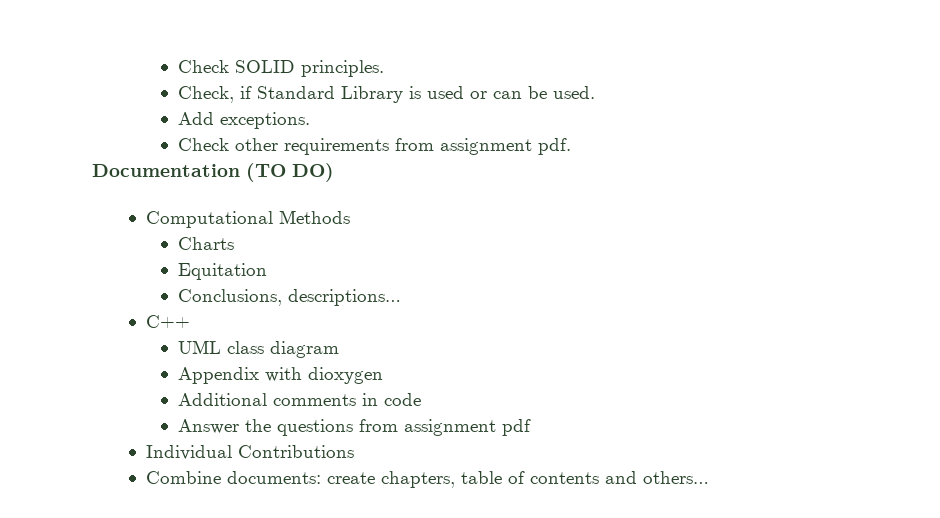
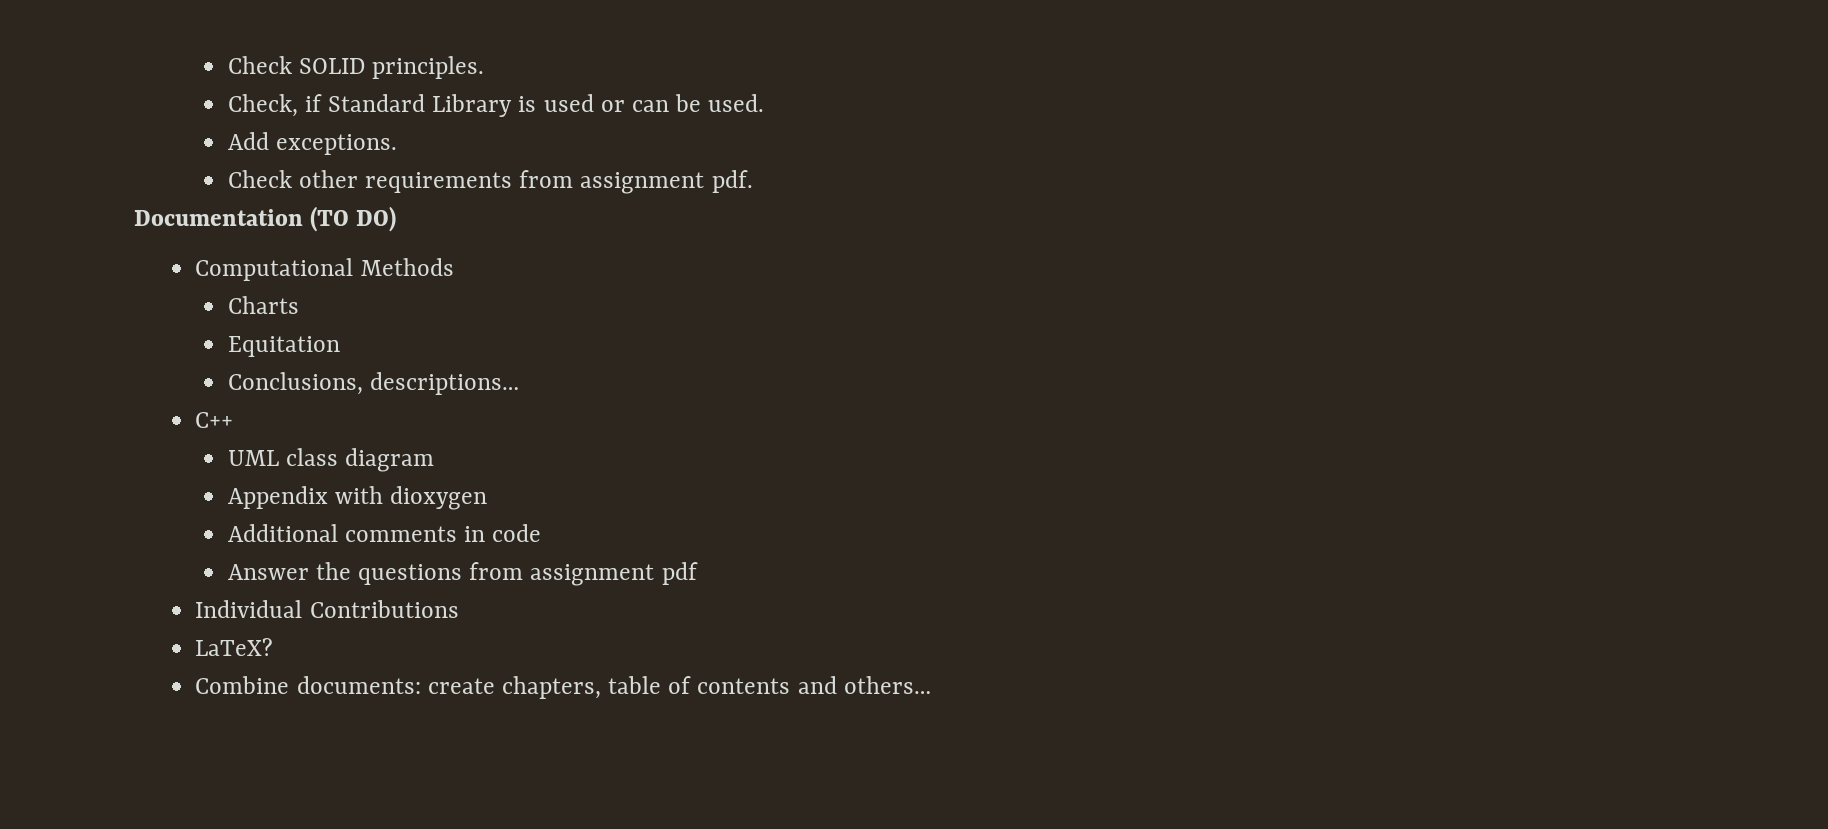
+ LaTeX?

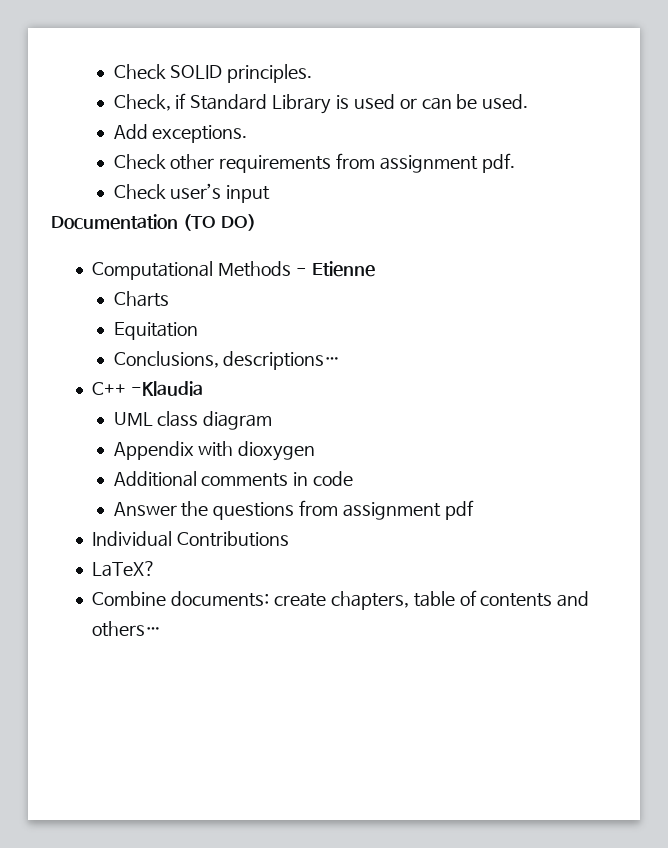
+ Check user’s input
- Computational Methods
+ Computational Methods - Etienne
- C++
+ C++ -Klaudia

